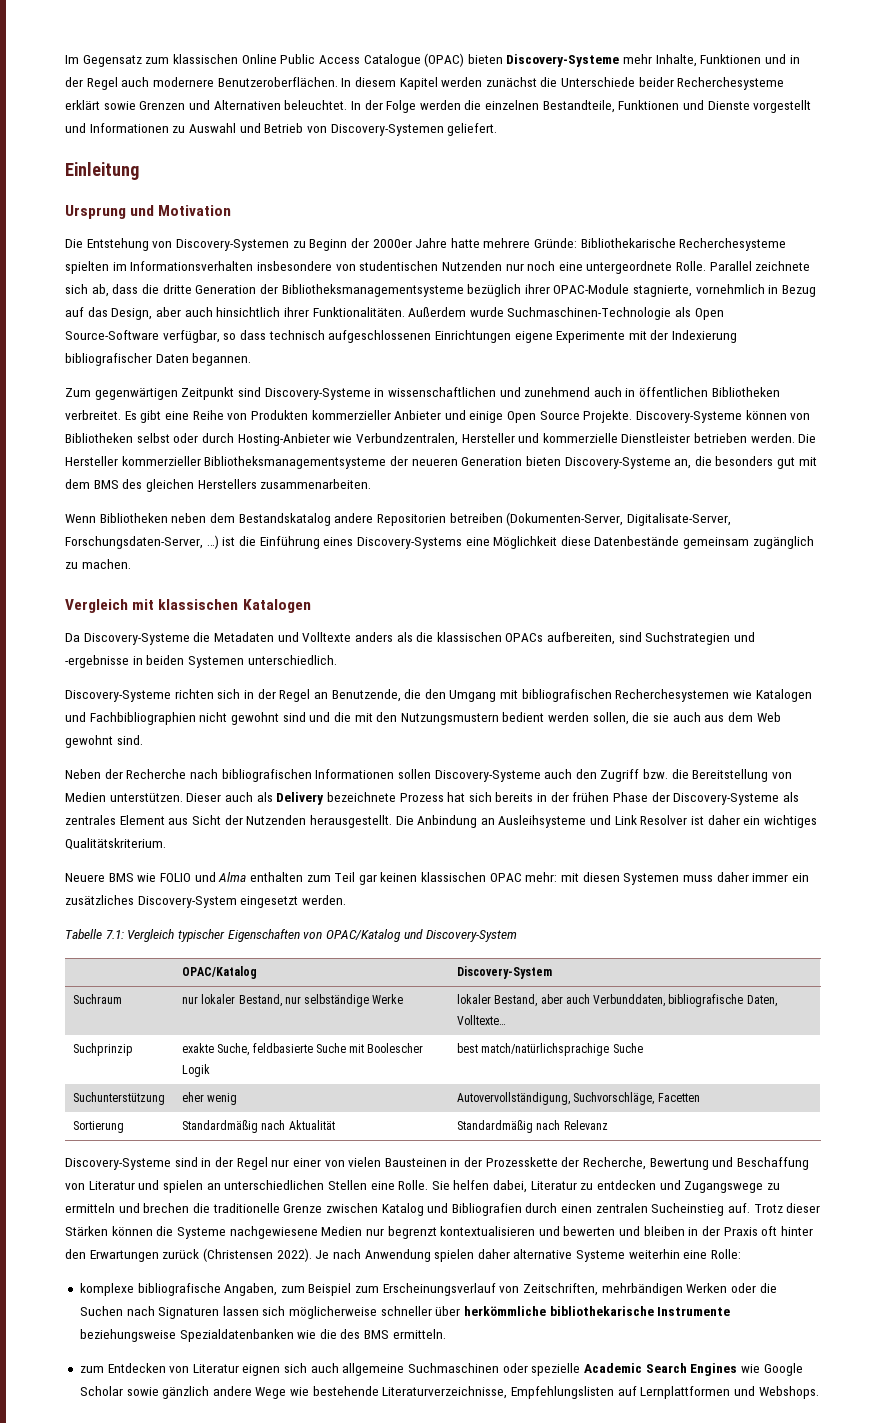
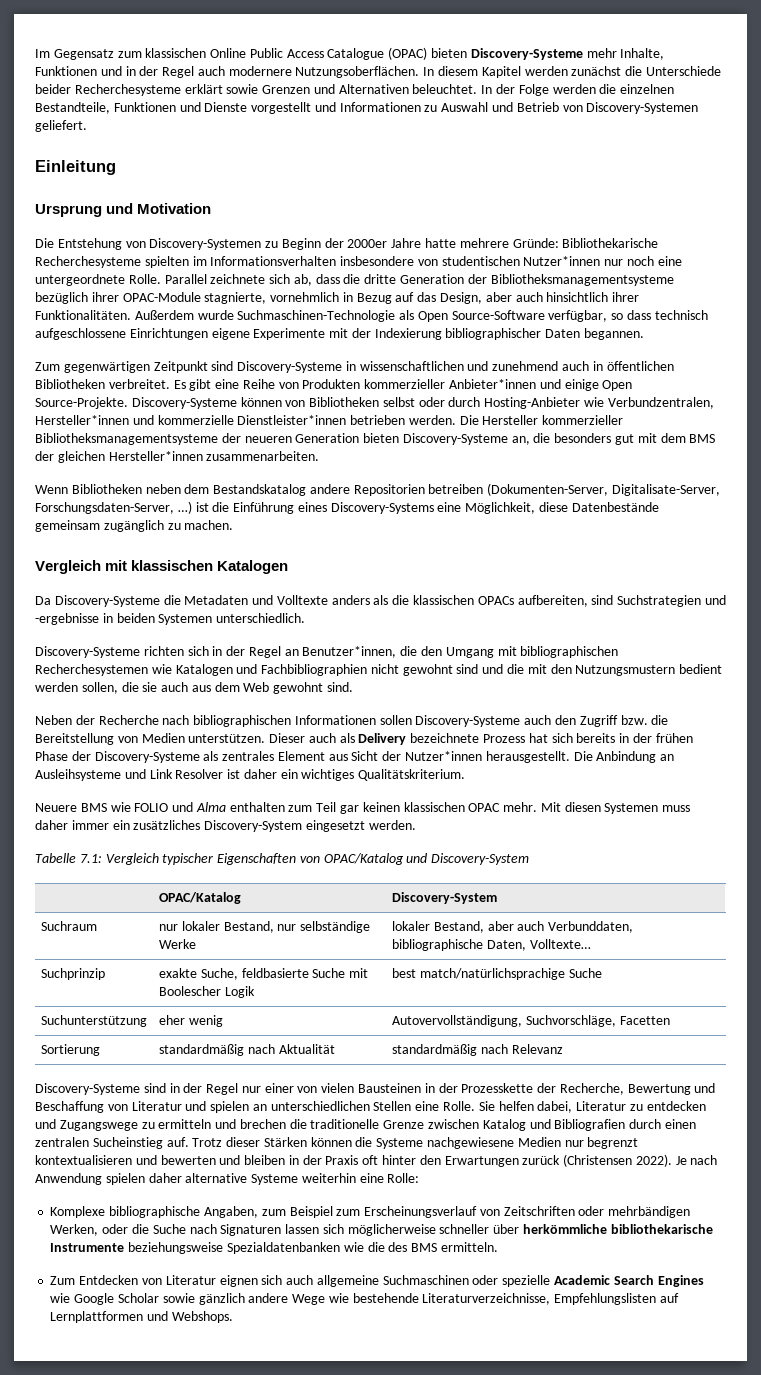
- Im Gegensatz zum klassischen Online Public Access Catalogue (OPAC) bieten Discovery-Systeme mehr Inhalte, Funktionen und in der Regel auch modernere Benutzeroberflächen.
+ Im Gegensatz zum klassischen Online Public Access Catalogue (OPAC) bieten Discovery-Systeme mehr Inhalte, Funktionen und in der Regel auch modernere Nutzungsoberflächen.
- Die Entstehung von Discovery-Systemen zu Beginn der 2000er Jahre hatte mehrere Gründe: Bibliothekarische Recherchesysteme spielten im Informationsverhalten insbesondere von studentischen Nutzenden nur noch eine untergeordnete Rolle.
+ Die Entstehung von Discovery-Systemen zu Beginn der 2000er Jahre hatte mehrere Gründe: Bibliothekarische Recherchesysteme spielten im Informationsverhalten insbesondere von studentischen Nutzer*innen nur noch eine untergeordnete Rolle.
- Außerdem wurde Suchmaschinen-Technologie als Open Source-Software verfügbar, so dass technisch aufgeschlossenen Einrichtungen eigene Experimente mit der Indexierung bibliografischer Daten begannen.
+ Außerdem wurde Suchmaschinen-Technologie als Open Source-Software verfügbar, so dass technisch aufgeschlossene Einrichtungen eigene Experimente mit der Indexierung bibliographischer Daten begannen.
- Es gibt eine Reihe von Produkten kommerzieller Anbieter und einige Open Source Projekte.
+ Es gibt eine Reihe von Produkten kommerzieller Anbieter*innen und einige Open Source-Projekte.
- Discovery-Systeme können von Bibliotheken selbst oder durch Hosting-Anbieter wie Verbundzentralen, Hersteller und kommerzielle Dienstleister betrieben werden.
+ Discovery-Systeme können von Bibliotheken selbst oder durch Hosting-Anbieter wie Verbundzentralen, Hersteller*innen und kommerzielle Dienstleister*innen betrieben werden.
- Die Hersteller kommerzieller Bibliotheksmanagementsysteme der neueren Generation bieten Discovery-Systeme an, die besonders gut mit dem BMS des gleichen Herstellers zusammenarbeiten.
+ Die Hersteller kommerzieller Bibliotheksmanagementsysteme der neueren Generation bieten Discovery-Systeme an, die besonders gut mit dem BMS der gleichen Hersteller*innen zusammenarbeiten.
- Wenn Bibliotheken neben dem Bestandskatalog andere Repositorien betreiben (Dokumenten-Server, Digitalisate-Server, Forschungsdaten-Server, …) ist die Einführung eines Discovery-Systems eine Möglichkeit diese Datenbestände gemeinsam zugänglich zu machen.
+ Wenn Bibliotheken neben dem Bestandskatalog andere Repositorien betreiben (Dokumenten-Server, Digitalisate-Server, Forschungsdaten-Server, …) ist die Einführung eines Discovery-Systems eine Möglichkeit, diese Datenbestände gemeinsam zugänglich zu machen.
- Discovery-Systeme richten sich in der Regel an Benutzende, die den Umgang mit bibliografischen Recherchesystemen wie Katalogen und Fachbibliographien nicht gewohnt sind und die mit den Nutzungsmustern bedient werden sollen, die sie auch aus dem Web gewohnt sind.
+ Discovery-Systeme richten sich in der Regel an Benutzer*innen, die den Umgang mit bibliographischen Recherchesystemen wie Katalogen und Fachbibliographien nicht gewohnt sind und die mit den Nutzungsmustern bedient werden sollen, die sie auch aus dem Web gewohnt sind.
- Neben der Recherche nach bibliografischen Informationen sollen Discovery-Systeme auch den Zugriff bzw. die Bereitstellung von Medien unterstützen.
+ Neben der Recherche nach bibliographischen Informationen sollen Discovery-Systeme auch den Zugriff bzw. die Bereitstellung von Medien unterstützen.
- Dieser auch als Delivery bezeichnete Prozess hat sich bereits in der frühen Phase der Discovery-Systeme als zentrales Element aus Sicht der Nutzenden herausgestellt.
+ Dieser auch als Delivery bezeichnete Prozess hat sich bereits in der frühen Phase der Discovery-Systeme als zentrales Element aus Sicht der Nutzer*innen herausgestellt.
- Neuere BMS wie FOLIO und Alma enthalten zum Teil gar keinen klassischen OPAC mehr: mit diesen Systemen muss daher immer ein zusätzliches Discovery-System eingesetzt werden.
+ Neuere BMS wie FOLIO und Alma enthalten zum Teil gar keinen klassischen OPAC mehr. Mit diesen Systemen muss daher immer ein zusätzliches Discovery-System eingesetzt werden.
- Suchraum | nur lokaler Bestand, nur selbständige Werke | lokaler Bestand, aber auch Verbunddaten, bibliografische Daten, Volltexte…
+ Suchraum | nur lokaler Bestand, nur selbständige Werke | lokaler Bestand, aber auch Verbunddaten, bibliographische Daten, Volltexte…
- Sortierung | Standardmäßig nach Aktualität | Standardmäßig nach Relevanz
+ Sortierung | standardmäßig nach Aktualität | standardmäßig nach Relevanz
- komplexe bibliografische Angaben, zum Beispiel zum Erscheinungsverlauf von Zeitschriften, mehrbändigen Werken oder die Suchen nach Signaturen lassen sich möglicherweise schneller über herkömmliche bibliothekarische Instrumente beziehungsweise Spezialdatenbanken wie die des BMS ermitteln.
+ Komplexe bibliographische Angaben, zum Beispiel zum Erscheinungsverlauf von Zeitschriften oder mehrbändigen Werken, oder die Suche nach Signaturen lassen sich möglicherweise schneller über herkömmliche bibliothekarische Instrumente beziehungsweise Spezialdatenbanken wie die des BMS ermitteln.
- zum Entdecken von Literatur eignen sich auch allgemeine Suchmaschinen oder spezielle Academic Search Engines wie Google Scholar sowie gänzlich andere Wege wie bestehende Literaturverzeichnisse, Empfehlungslisten auf Lernplattformen und Webshops.
+ Zum Entdecken von Literatur eignen sich auch allgemeine Suchmaschinen oder spezielle Academic Search Engines wie Google Scholar sowie gänzlich andere Wege wie bestehende Literaturverzeichnisse, Empfehlungslisten auf Lernplattformen und Webshops.

